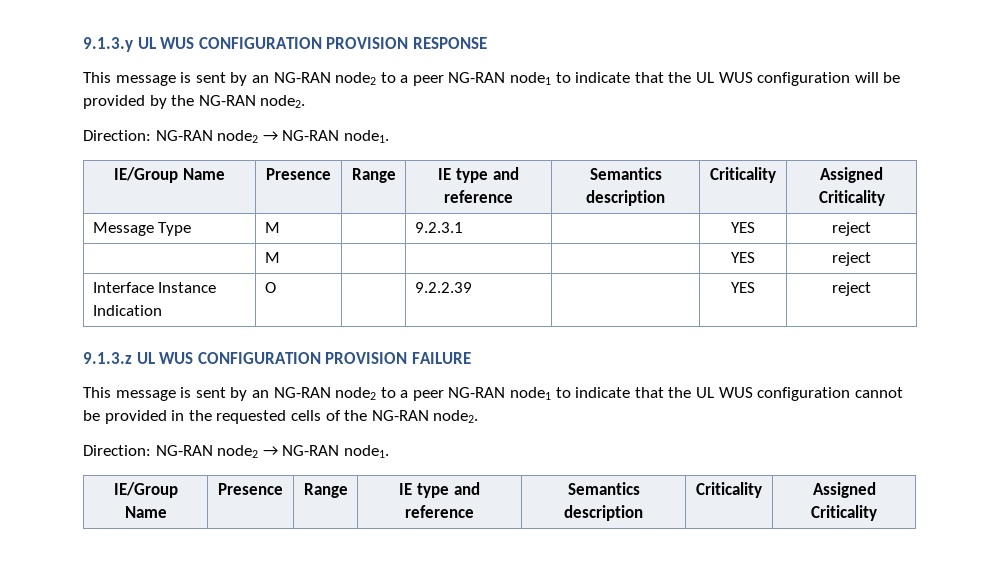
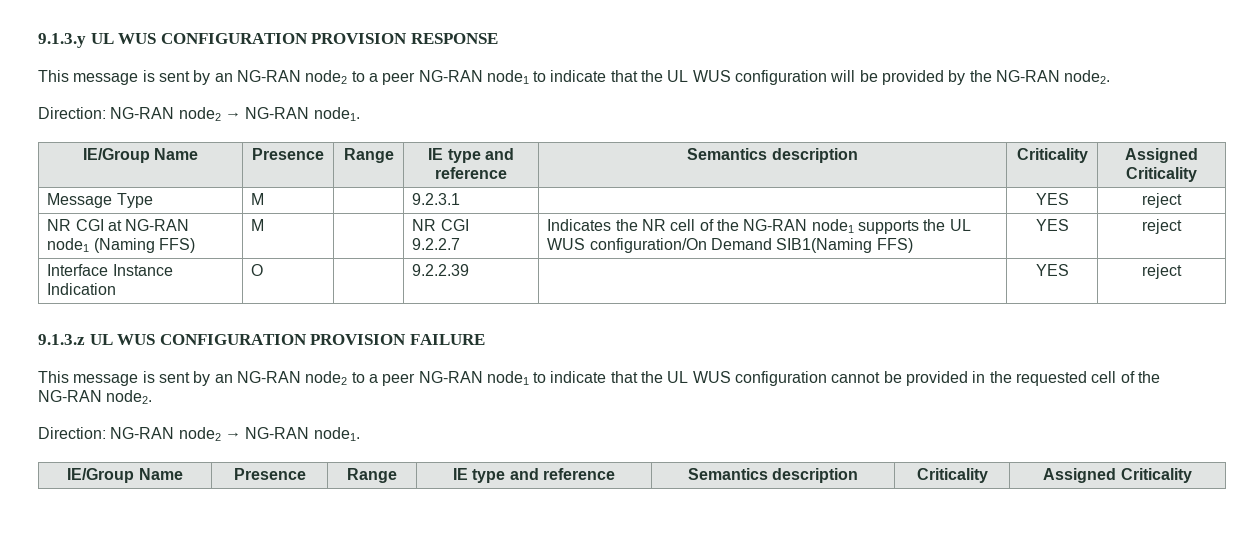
- | M | | | | YES | reject
+ NR CGI at NG-RAN node1 (Naming FFS) | M | | NR CGI
+ 9.2.2.7 | Indicates the NR cell of the NG-RAN node1 supports the UL WUS configuration/On Demand SIB1(Naming FFS) | YES | reject
- This message is sent by an NG-RAN node2 to a peer NG-RAN node1 to indicate that the UL WUS configuration cannot be provided in the requested cells of the NG-RAN node2.
+ This message is sent by an NG-RAN node2 to a peer NG-RAN node1 to indicate that the UL WUS configuration cannot be provided in the requested cell of the NG-RAN node2.

